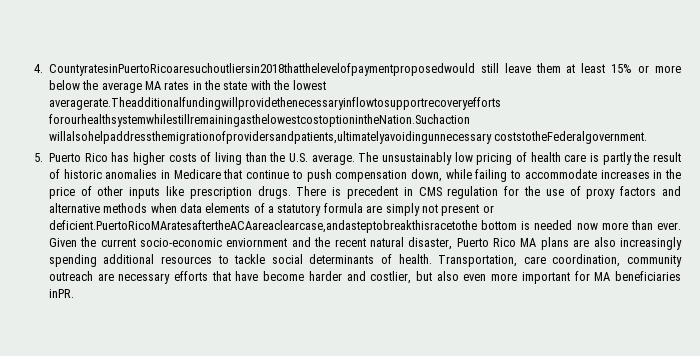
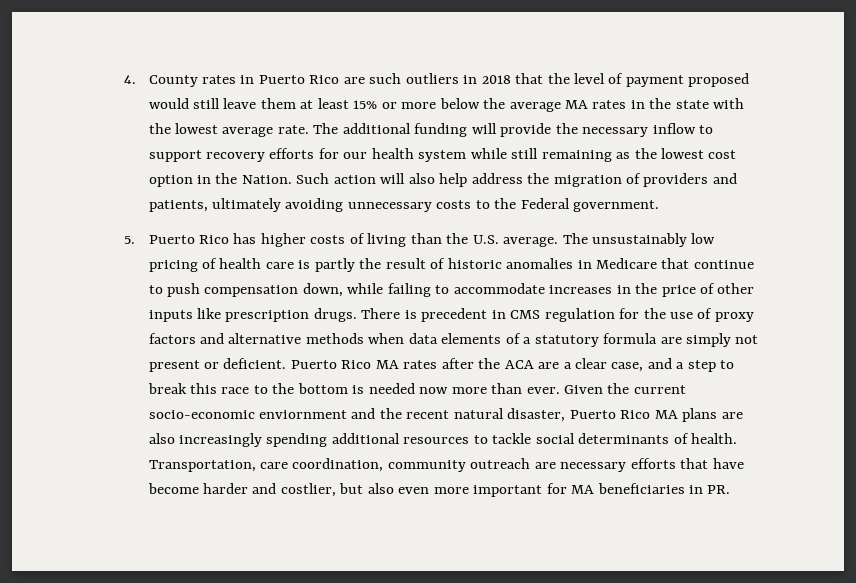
- 4. CountyratesinPuertoRicoaresuchoutliersin2018thatthelevelofpaymentproposedwould still leave them at least 15% or more below the average MA rates in the state with the lowest averagerate.Theadditionalfundingwillprovidethenecessaryinflowtosupportrecoveryefforts forourhealthsystemwhilestillremainingasthelowestcostoptionintheNation.Suchaction willalsohelpaddressthemigrationofprovidersandpatients,ultimatelyavoidingunnecessary coststotheFederalgovernment.
+ 4. County rates in Puerto Rico are such outliers in 2018 that the level of payment proposed would still leave them at least 15% or more below the average MA rates in the state with the lowest average rate. The additional funding will provide the necessary inflow to support recovery efforts for our health system while still remaining as the lowest cost option in the Nation. Such action will also help address the migration of providers and patients, ultimately avoiding unnecessary costs to the Federal government.
- There is precedent in CMS regulation for the use of proxy factors and alternative methods when data elements of a statutory formula are simply not present or deficient.PuertoRicoMAratesaftertheACAareaclearcase,andasteptobreakthisracetothe bottom is needed now more than ever.
+ There is precedent in CMS regulation for the use of proxy factors and alternative methods when data elements of a statutory formula are simply not present or deficient. Puerto Rico MA rates after the ACA are a clear case, and a step to break this race to the bottom is needed now more than ever.
- Transportation, care coordination, community outreach are necessary efforts that have become harder and costlier, but also even more important for MA beneficiaries inPR.
+ Transportation, care coordination, community outreach are necessary efforts that have become harder and costlier, but also even more important for MA beneficiaries in PR.

